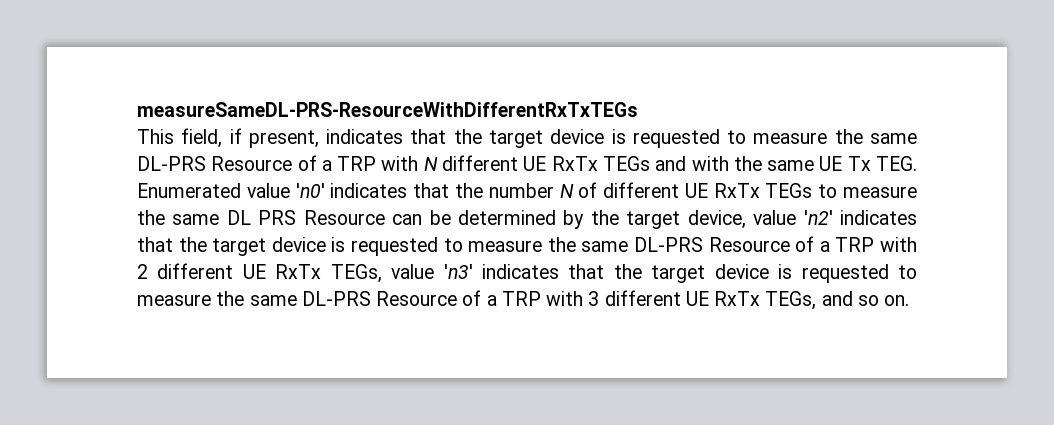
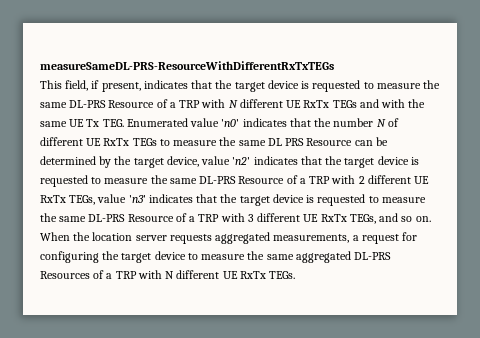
+ When the location server requests aggregated measurements, a request for configuring the target device to measure the same aggregated DL-PRS Resources of a TRP with N different UE RxTx TEGs.

